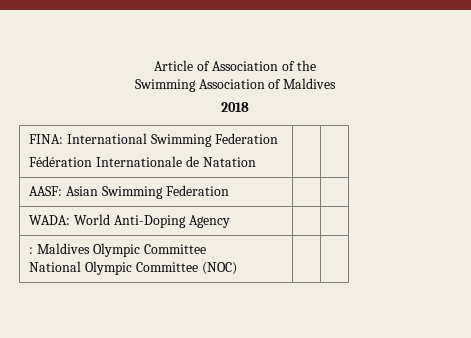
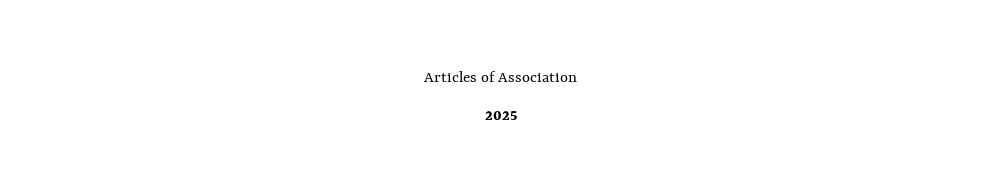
- Article of Association of the
- Swimming Association of Maldives
- 2018
- FINA: International Swimming Federation
- Fédération Internationale de Natation | |
- AASF: Asian Swimming Federation | |
- WADA: World Anti-Doping Agency | |
- : Maldives Olympic Committee
- National Olympic Committee (NOC) | |
+ Articles of Association
+ 2025

